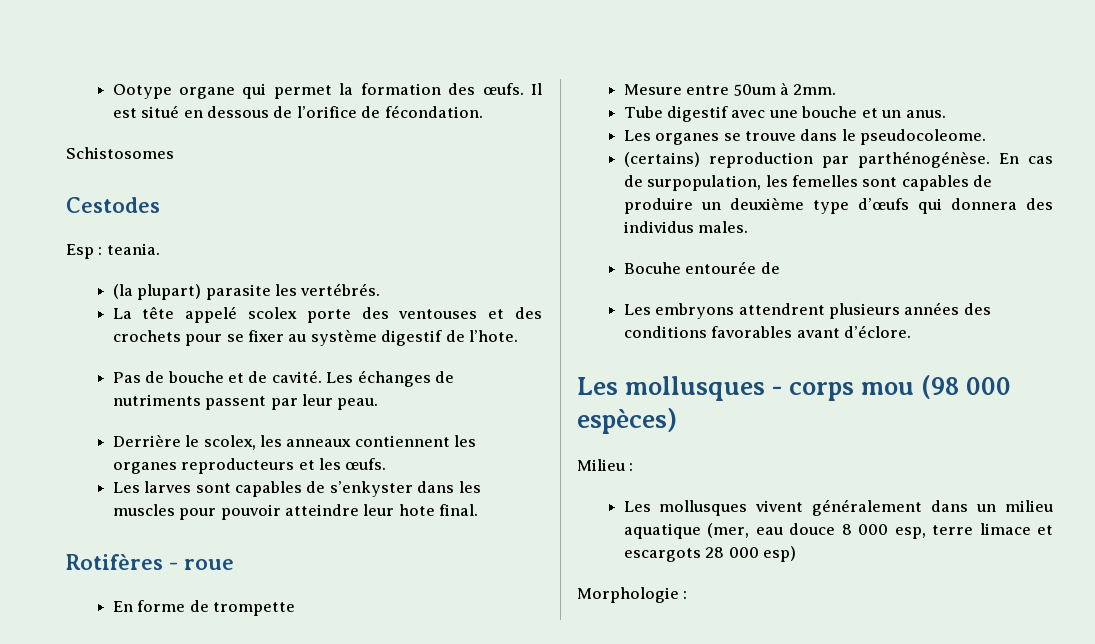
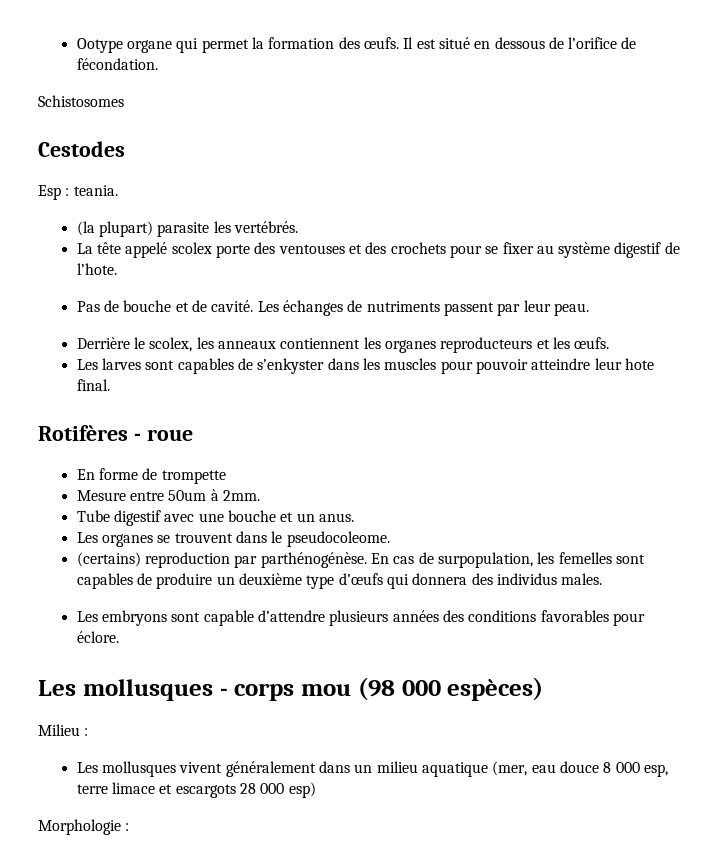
- Les organes se trouve dans le pseudocoleome.
+ Les organes se trouvent dans le pseudocoleome.
- Bocuhe entourée de
- Les embryons attendrent plusieurs années des conditions favorables avant d’éclore.
+ Les embryons sont capable d’attendre plusieurs années des conditions favorables pour éclore.

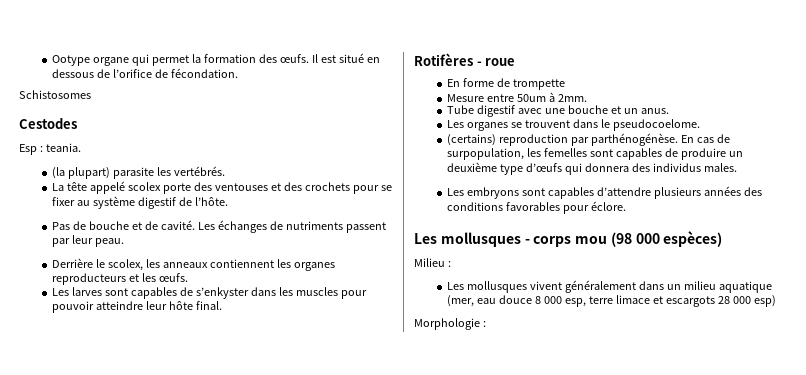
- La tête appelé scolex porte des ventouses et des crochets pour se fixer au système digestif de l’hote.
+ La tête appelé scolex porte des ventouses et des crochets pour se fixer au système digestif de l’hôte.
- Les larves sont capables de s’enkyster dans les muscles pour pouvoir atteindre leur hote final.
+ Les larves sont capables de s’enkyster dans les muscles pour pouvoir atteindre leur hôte final.
- Les organes se trouvent dans le pseudocoleome.
+ Les organes se trouvent dans le pseudocoelome.
- Les embryons sont capable d’attendre plusieurs années des conditions favorables pour éclore.
+ Les embryons sont capables d’attendre plusieurs années des conditions favorables pour éclore.

